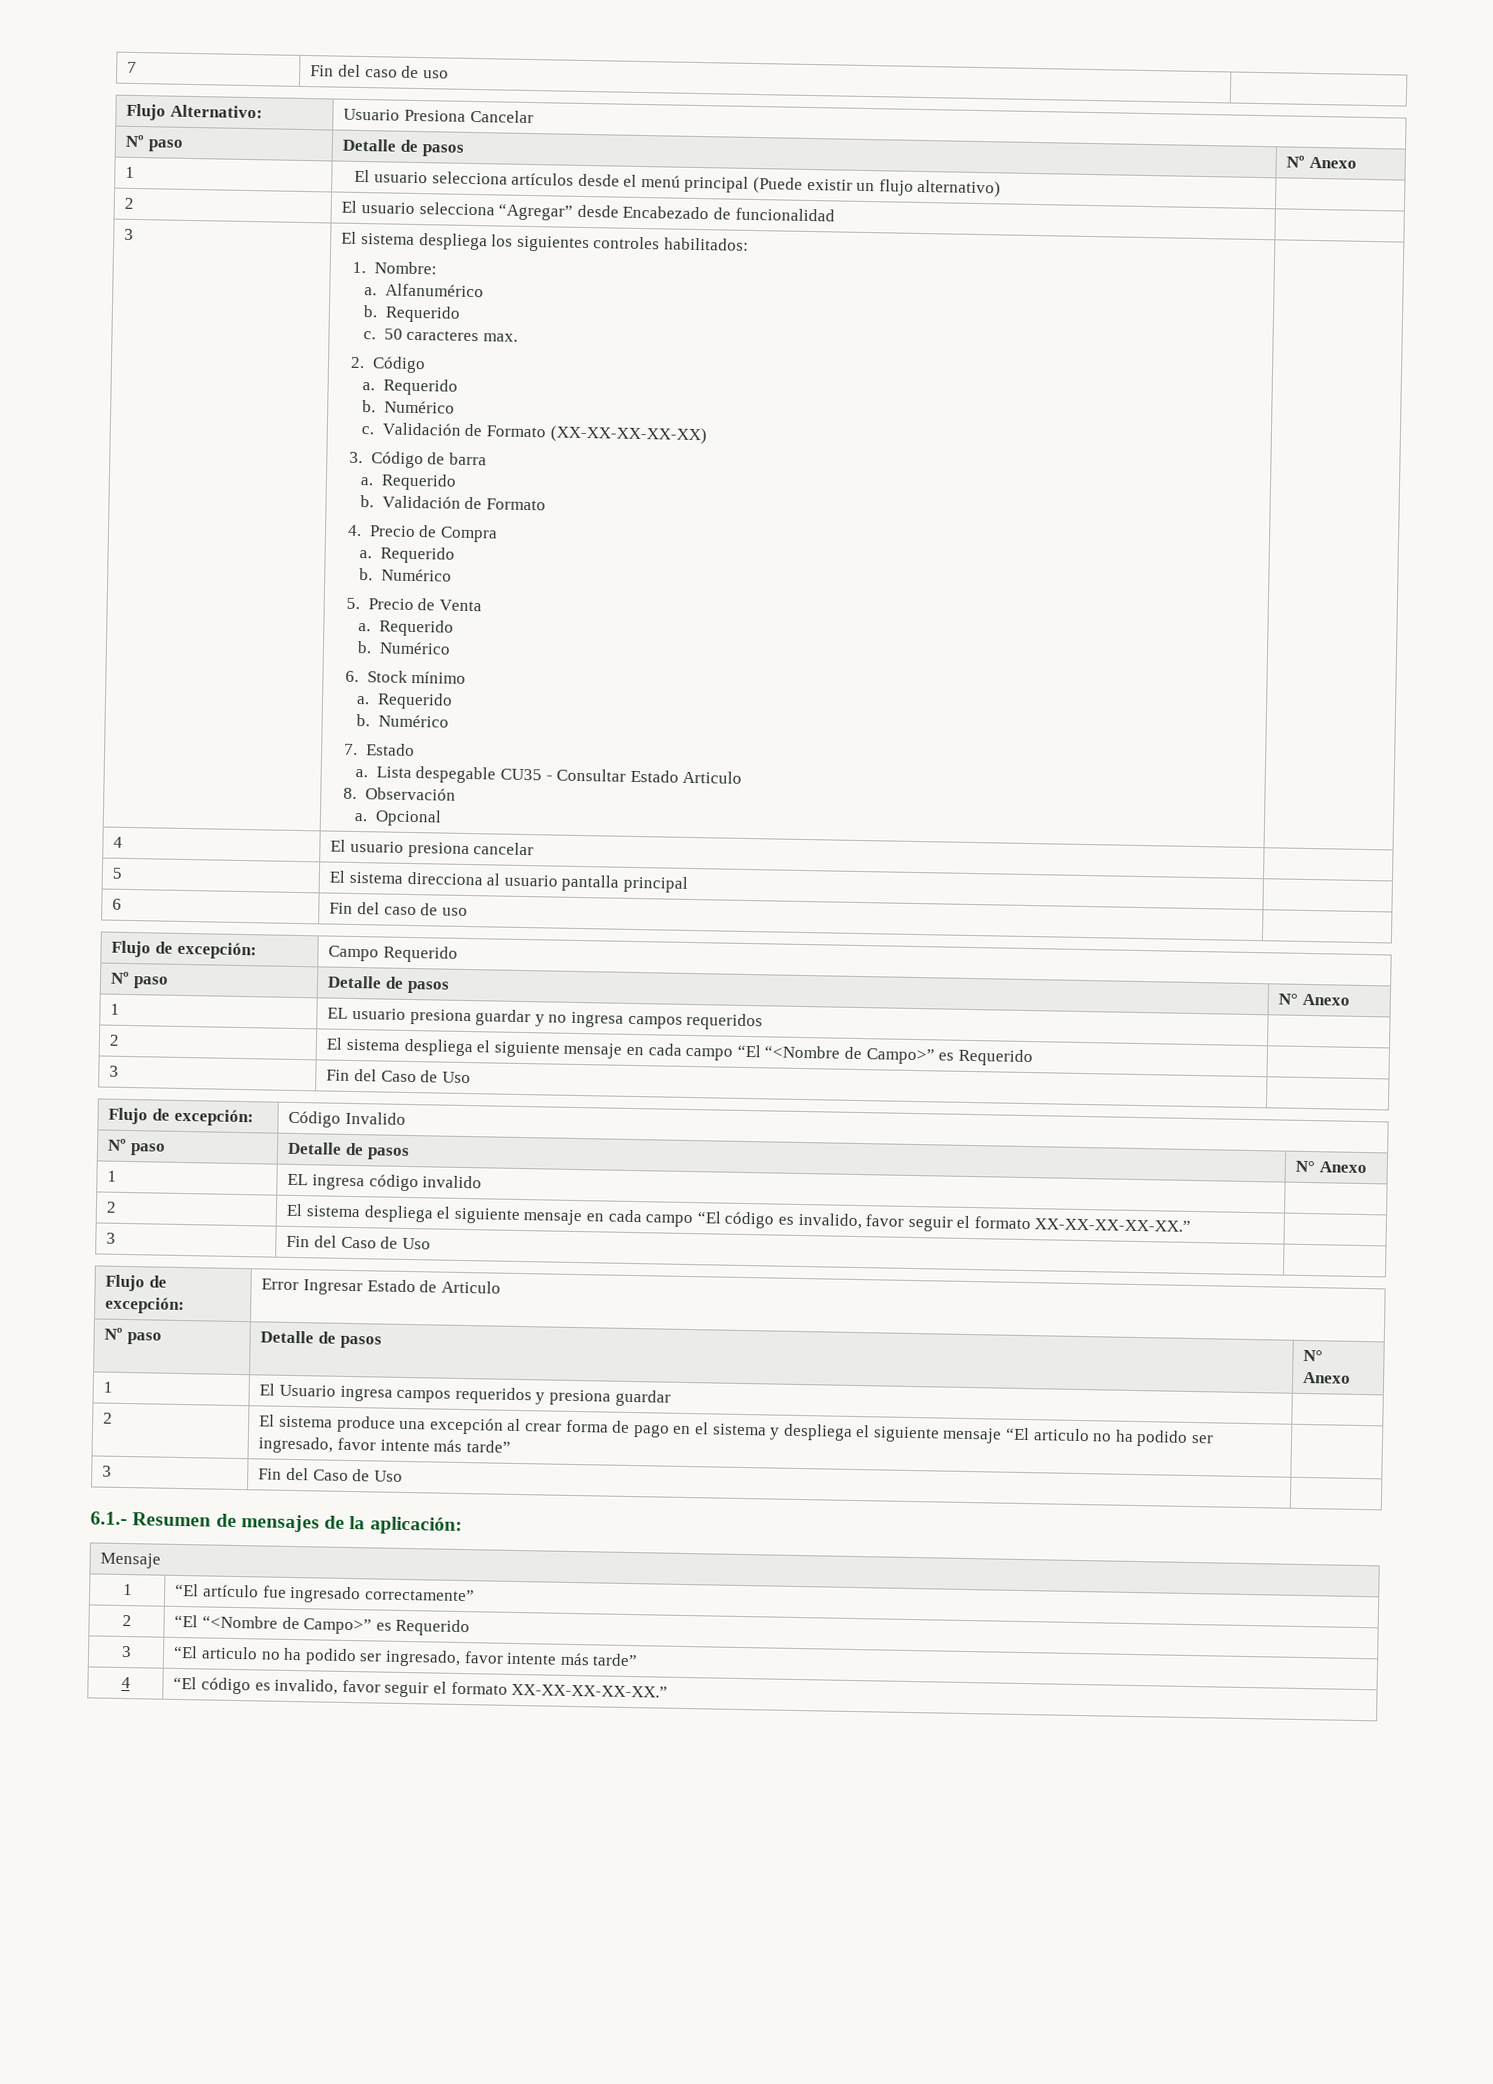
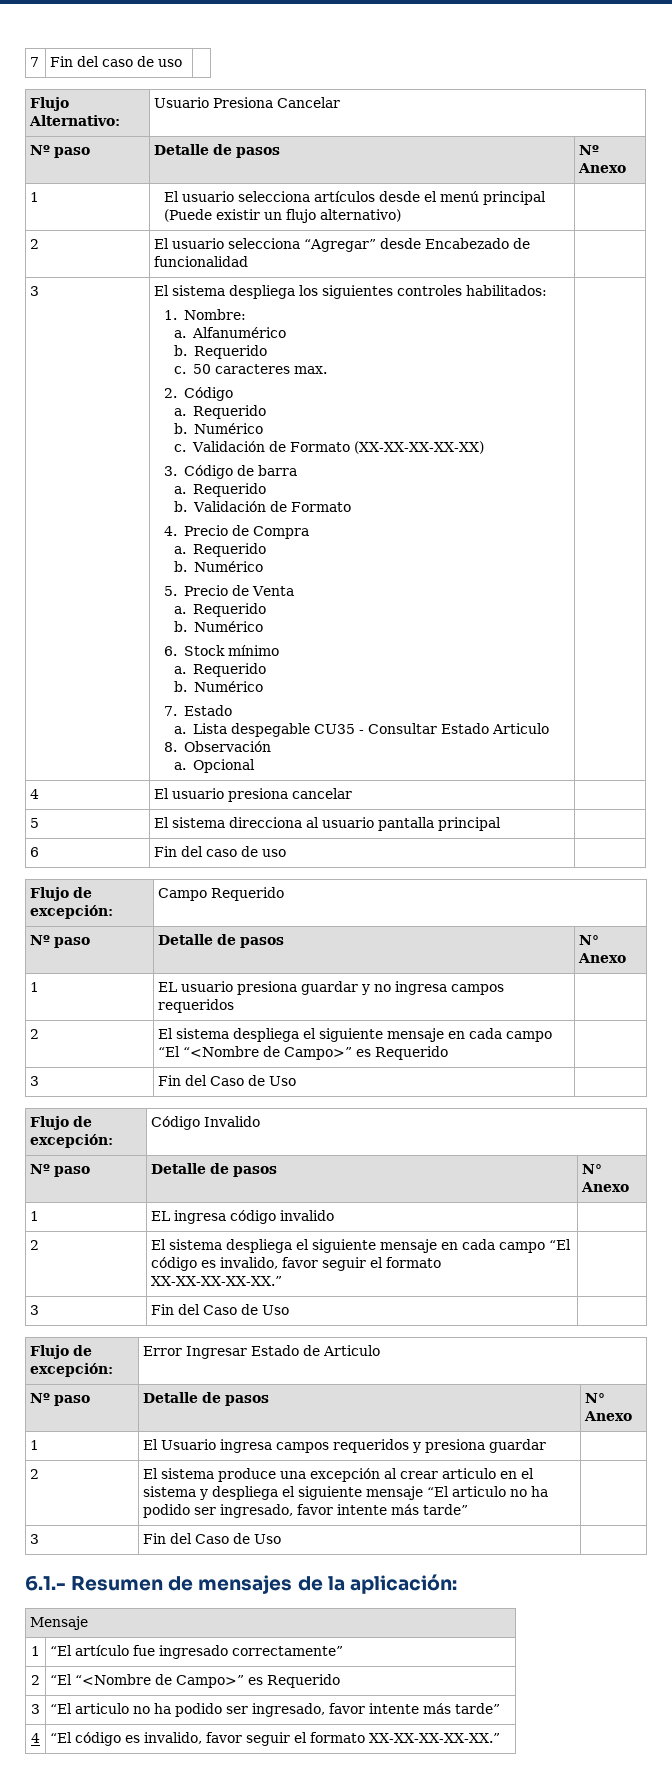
- 2 | El sistema produce una excepción al crear forma de pago en el sistema y despliega el siguiente mensaje “El articulo no ha podido ser ingresado, favor intente más tarde” |
+ 2 | El sistema produce una excepción al crear articulo en el sistema y despliega el siguiente mensaje “El articulo no ha podido ser ingresado, favor intente más tarde” |

